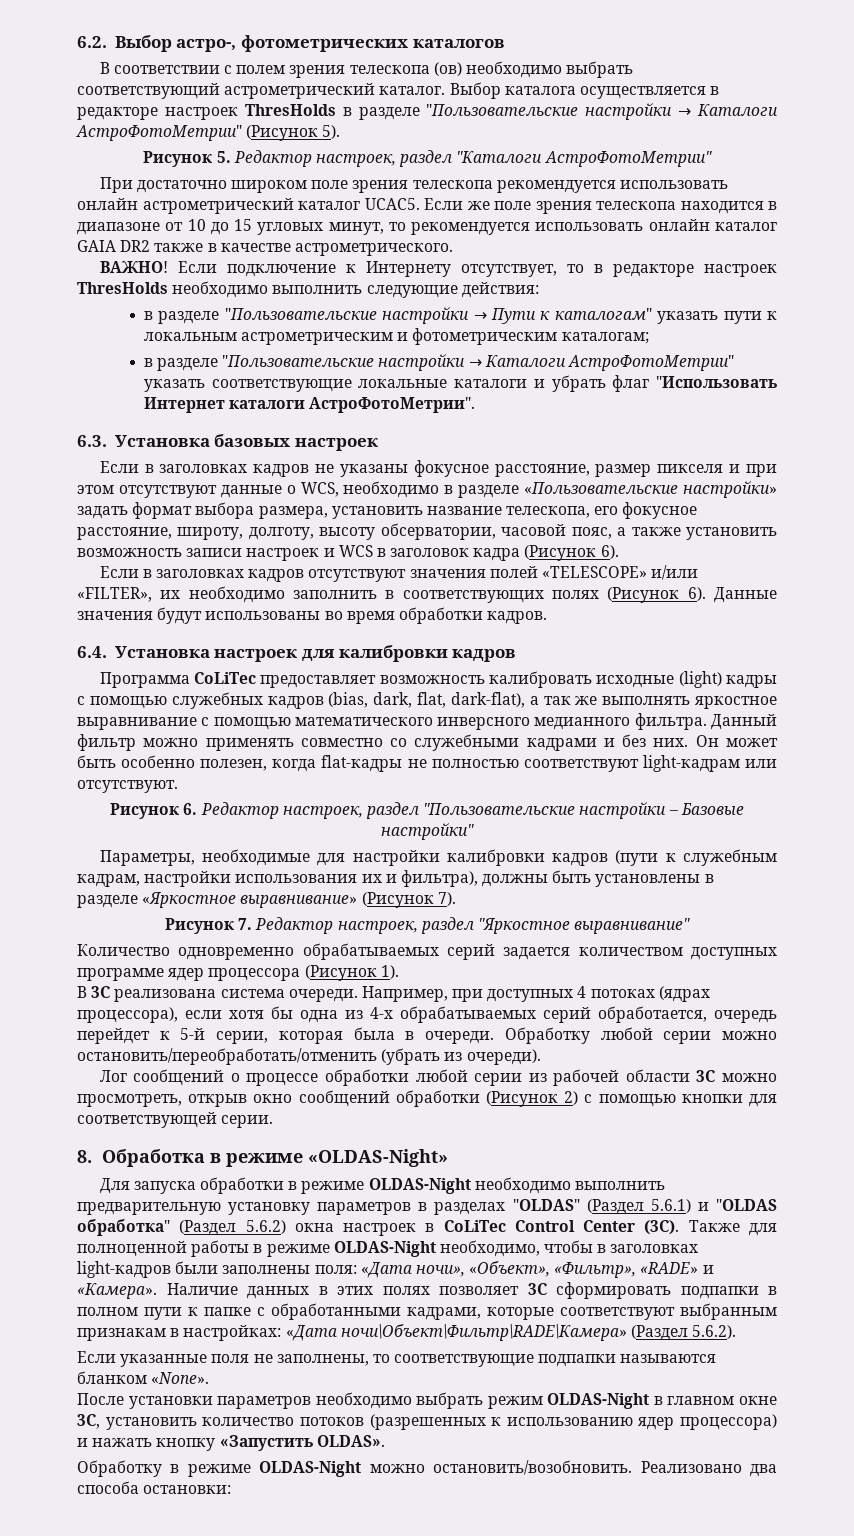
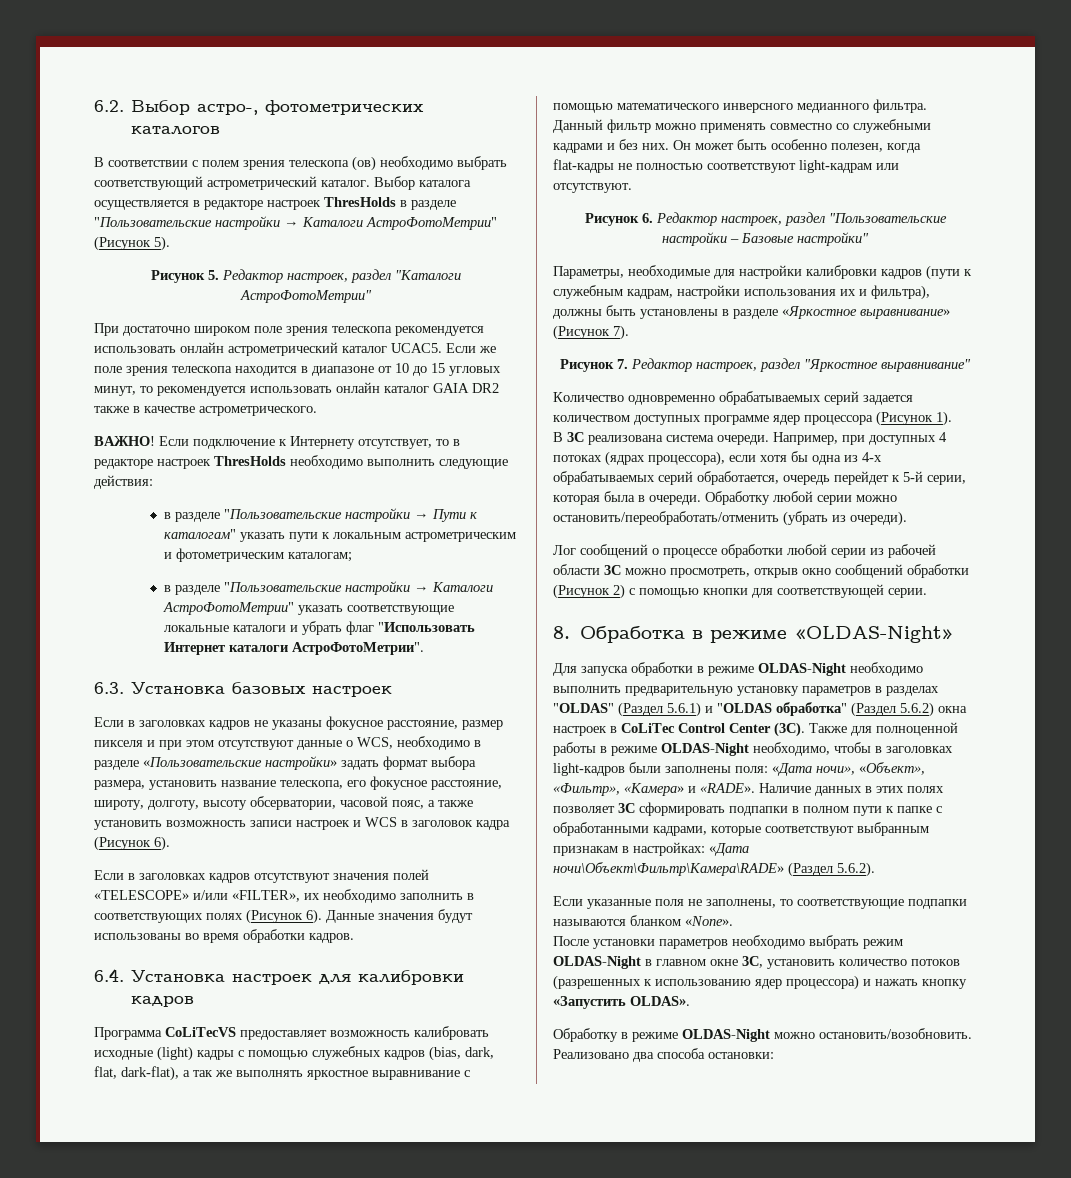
- Программа CoLiTec предоставляет возможность калибровать исходные (light) кадры с помощью служебных кадров (bias, dark, flat, dark-flat), а так же выполнять яркостное выравнивание с помощью математического инверсного медианного фильтра.
+ Программа CoLiTecVS предоставляет возможность калибровать исходные (light) кадры с помощью служебных кадров (bias, dark, flat, dark-flat), а так же выполнять яркостное выравнивание с помощью математического инверсного медианного фильтра.
- Также для полноценной работы в режиме OLDAS-Night необходимо, чтобы в заголовках light-кадров были заполнены поля: «Дата ночи», «Объект», «Фильтр», «RADE» и «Камера».
+ Также для полноценной работы в режиме OLDAS-Night необходимо, чтобы в заголовках light-кадров были заполнены поля: «Дата ночи», «Объект», «Фильтр», «Камера» и «RADE».
- Наличие данных в этих полях позволяет 3С сформировать подпапки в полном пути к папке с обработанными кадрами, которые соответствуют выбранным признакам в настройках: «Дата ночи\Объект\Фильтр\RADE\Камера» (Раздел 5.6.2).
+ Наличие данных в этих полях позволяет 3С сформировать подпапки в полном пути к папке с обработанными кадрами, которые соответствуют выбранным признакам в настройках: «Дата ночи\Объект\Фильтр\Камера\RADE» (Раздел 5.6.2).

